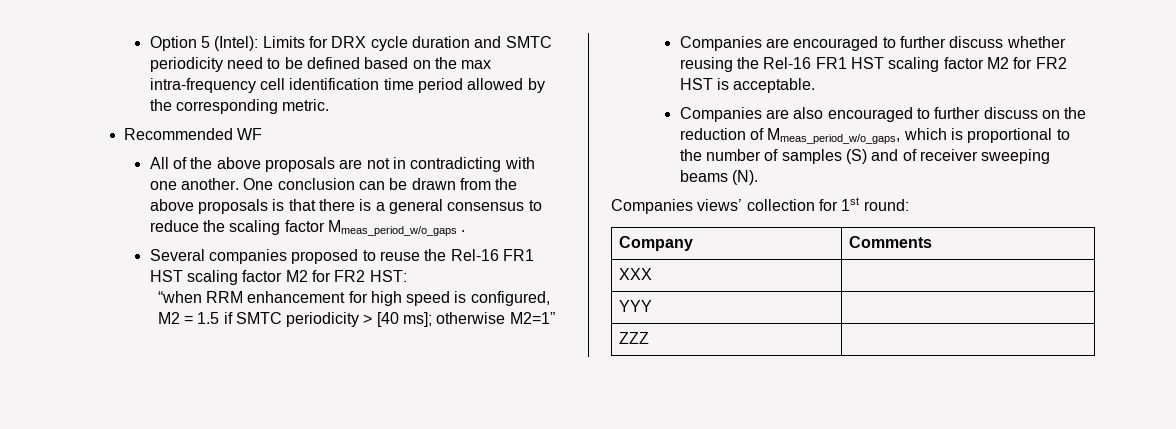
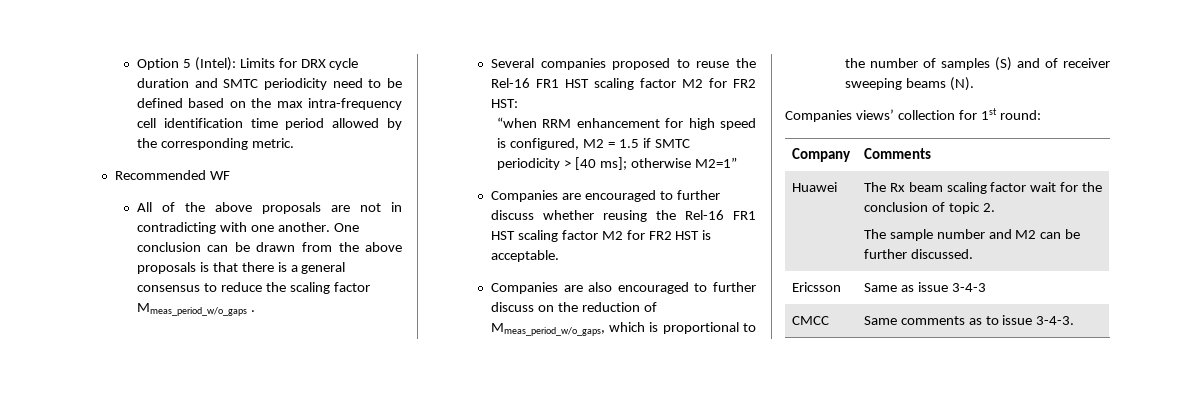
- XXX |
- YYY |
- ZZZ |
+ Huawei | The Rx beam scaling factor wait for the conclusion of topic 2.
+ The sample number and M2 can be further discussed.
+ Ericsson | Same as issue 3-4-3
+ CMCC | Same comments as to issue 3-4-3.

